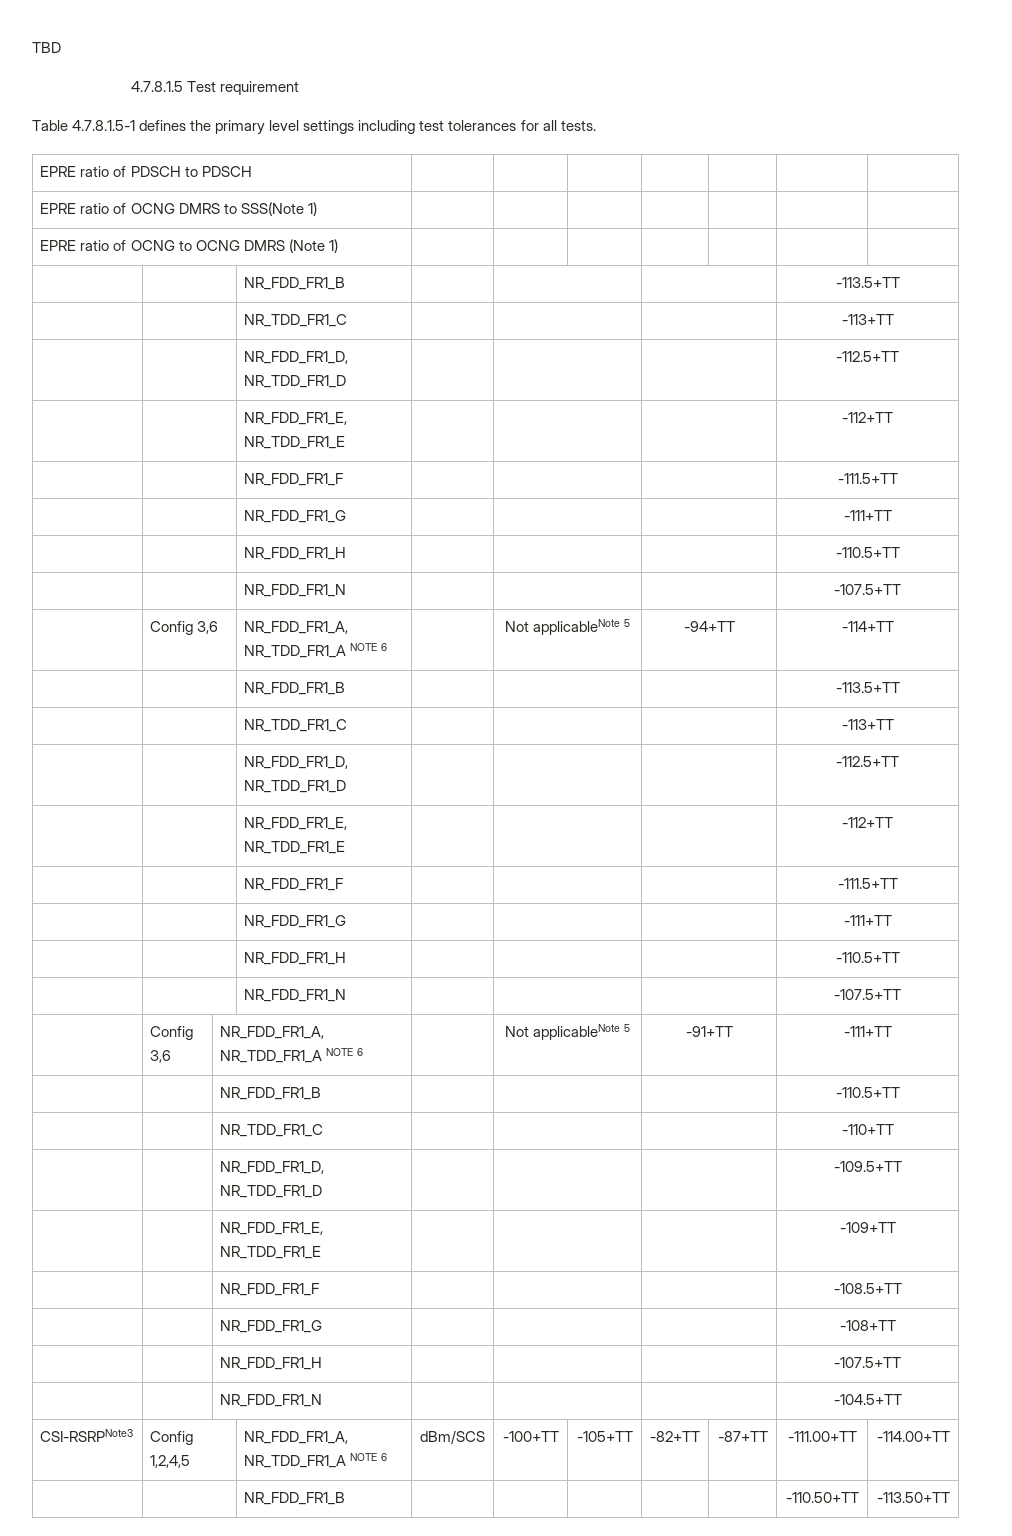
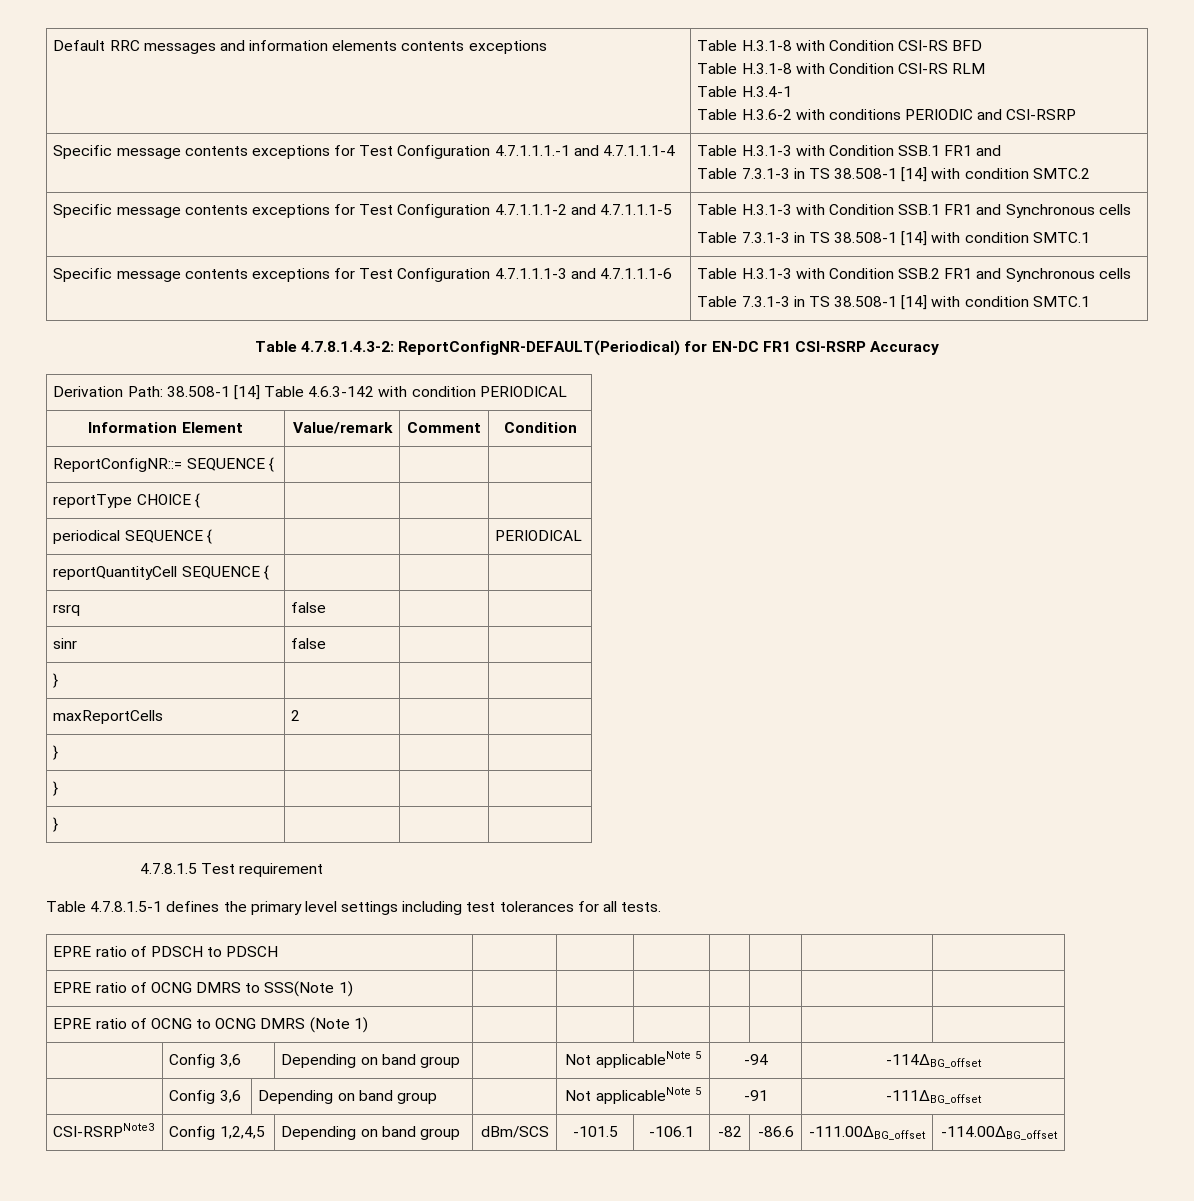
- TBD
+ Default RRC messages and information elements contents exceptions | Table H.3.1-8 with Condition CSI-RS BFD
+ Table H.3.1-8 with Condition CSI-RS RLM
+ Table H.3.4-1
+ Table H.3.6-2 with conditions PERIODIC and CSI-RSRP
+ Specific message contents exceptions for Test Configuration 4.7.1.1.1.-1 and 4.7.1.1.1-4 | Table H.3.1-3 with Condition SSB.1 FR1 and
+ Table 7.3.1-3 in TS 38.508-1 [14] with condition SMTC.2
+ Specific message contents exceptions for Test Configuration 4.7.1.1.1-2 and 4.7.1.1.1-5 | Table H.3.1-3 with Condition SSB.1 FR1 and Synchronous cells
+ Table 7.3.1-3 in TS 38.508-1 [14] with condition SMTC.1
+ Specific message contents exceptions for Test Configuration 4.7.1.1.1-3 and 4.7.1.1.1-6 | Table H.3.1-3 with Condition SSB.2 FR1 and Synchronous cells
+ Table 7.3.1-3 in TS 38.508-1 [14] with condition SMTC.1
+ Table 4.7.8.1.4.3-2: ReportConfigNR-DEFAULT(Periodical) for EN-DC FR1 CSI-RSRP Accuracy
+ Derivation Path: 38.508-1 [14] Table 4.6.3-142 with condition PERIODICAL
+ Information Element | Value/remark | Comment | Condition
+ ReportConfigNR::= SEQUENCE { | | |
+ reportType CHOICE { | | |
+ periodical SEQUENCE { | | | PERIODICAL
+ reportQuantityCell SEQUENCE { | | |
+ rsrq | false | |
+ sinr | false | |
+ } | | |
+ maxReportCells | 2 | |
+ } | | |
+ } | | |
+ } | | |
  EPRE ratio of OCNG to OCNG DMRS (Note 1) | | | | | | |
- | | NR_FDD_FR1_B | | | | -113.5+TT
- | | NR_TDD_FR1_C | | | | -113+TT
- | | NR_FDD_FR1_D, NR_TDD_FR1_D | | | | -112.5+TT
- | | NR_FDD_FR1_E, NR_TDD_FR1_E | | | | -112+TT
- | | NR_FDD_FR1_F | | | | -111.5+TT
- | | NR_FDD_FR1_G | | | | -111+TT
- | | NR_FDD_FR1_H | | | | -110.5+TT
- | | NR_FDD_FR1_N | | | | -107.5+TT
- | Config 3,6 | NR_FDD_FR1_A, NR_TDD_FR1_A NOTE 6 | | Not applicableNote 5 | -94+TT | -114+TT
- | | NR_FDD_FR1_B | | | | -113.5+TT
- | | NR_TDD_FR1_C | | | | -113+TT
- | | NR_FDD_FR1_D, NR_TDD_FR1_D | | | | -112.5+TT
- | | NR_FDD_FR1_E, NR_TDD_FR1_E | | | | -112+TT
- | | NR_FDD_FR1_F | | | | -111.5+TT
- | | NR_FDD_FR1_G | | | | -111+TT
- | | NR_FDD_FR1_H | | | | -110.5+TT
- | | NR_FDD_FR1_N | | | | -107.5+TT
- | Config 3,6 | NR_FDD_FR1_A, NR_TDD_FR1_A NOTE 6 | | Not applicableNote 5 | -91+TT | -111+TT
- | | NR_FDD_FR1_B | | | | -110.5+TT
- | | NR_TDD_FR1_C | | | | -110+TT
- | | NR_FDD_FR1_D, NR_TDD_FR1_D | | | | -109.5+TT
- | | NR_FDD_FR1_E, NR_TDD_FR1_E | | | | -109+TT
- | | NR_FDD_FR1_F | | | | -108.5+TT
- | | NR_FDD_FR1_G | | | | -108+TT
- | | NR_FDD_FR1_H | | | | -107.5+TT
- | | NR_FDD_FR1_N | | | | -104.5+TT
- CSI-RSRPNote3 | Config 1,2,4,5 | NR_FDD_FR1_A, NR_TDD_FR1_A NOTE 6 | dBm/SCS | -100+TT | -105+TT | -82+TT | -87+TT | -111.00+TT | -114.00+TT
- | | NR_FDD_FR1_B | | | | | | -110.50+TT | -113.50+TT
+ | Config 3,6 | Depending on band group | | Not applicableNote 5 | -94 | -114ΔBG_offset
+ | Config 3,6 | Depending on band group | | Not applicableNote 5 | -91 | -111ΔBG_offset
+ CSI-RSRPNote3 | Config 1,2,4,5 | Depending on band group | dBm/SCS | -101.5 | -106.1 | -82 | -86.6 | -111.00ΔBG_offset | -114.00ΔBG_offset

